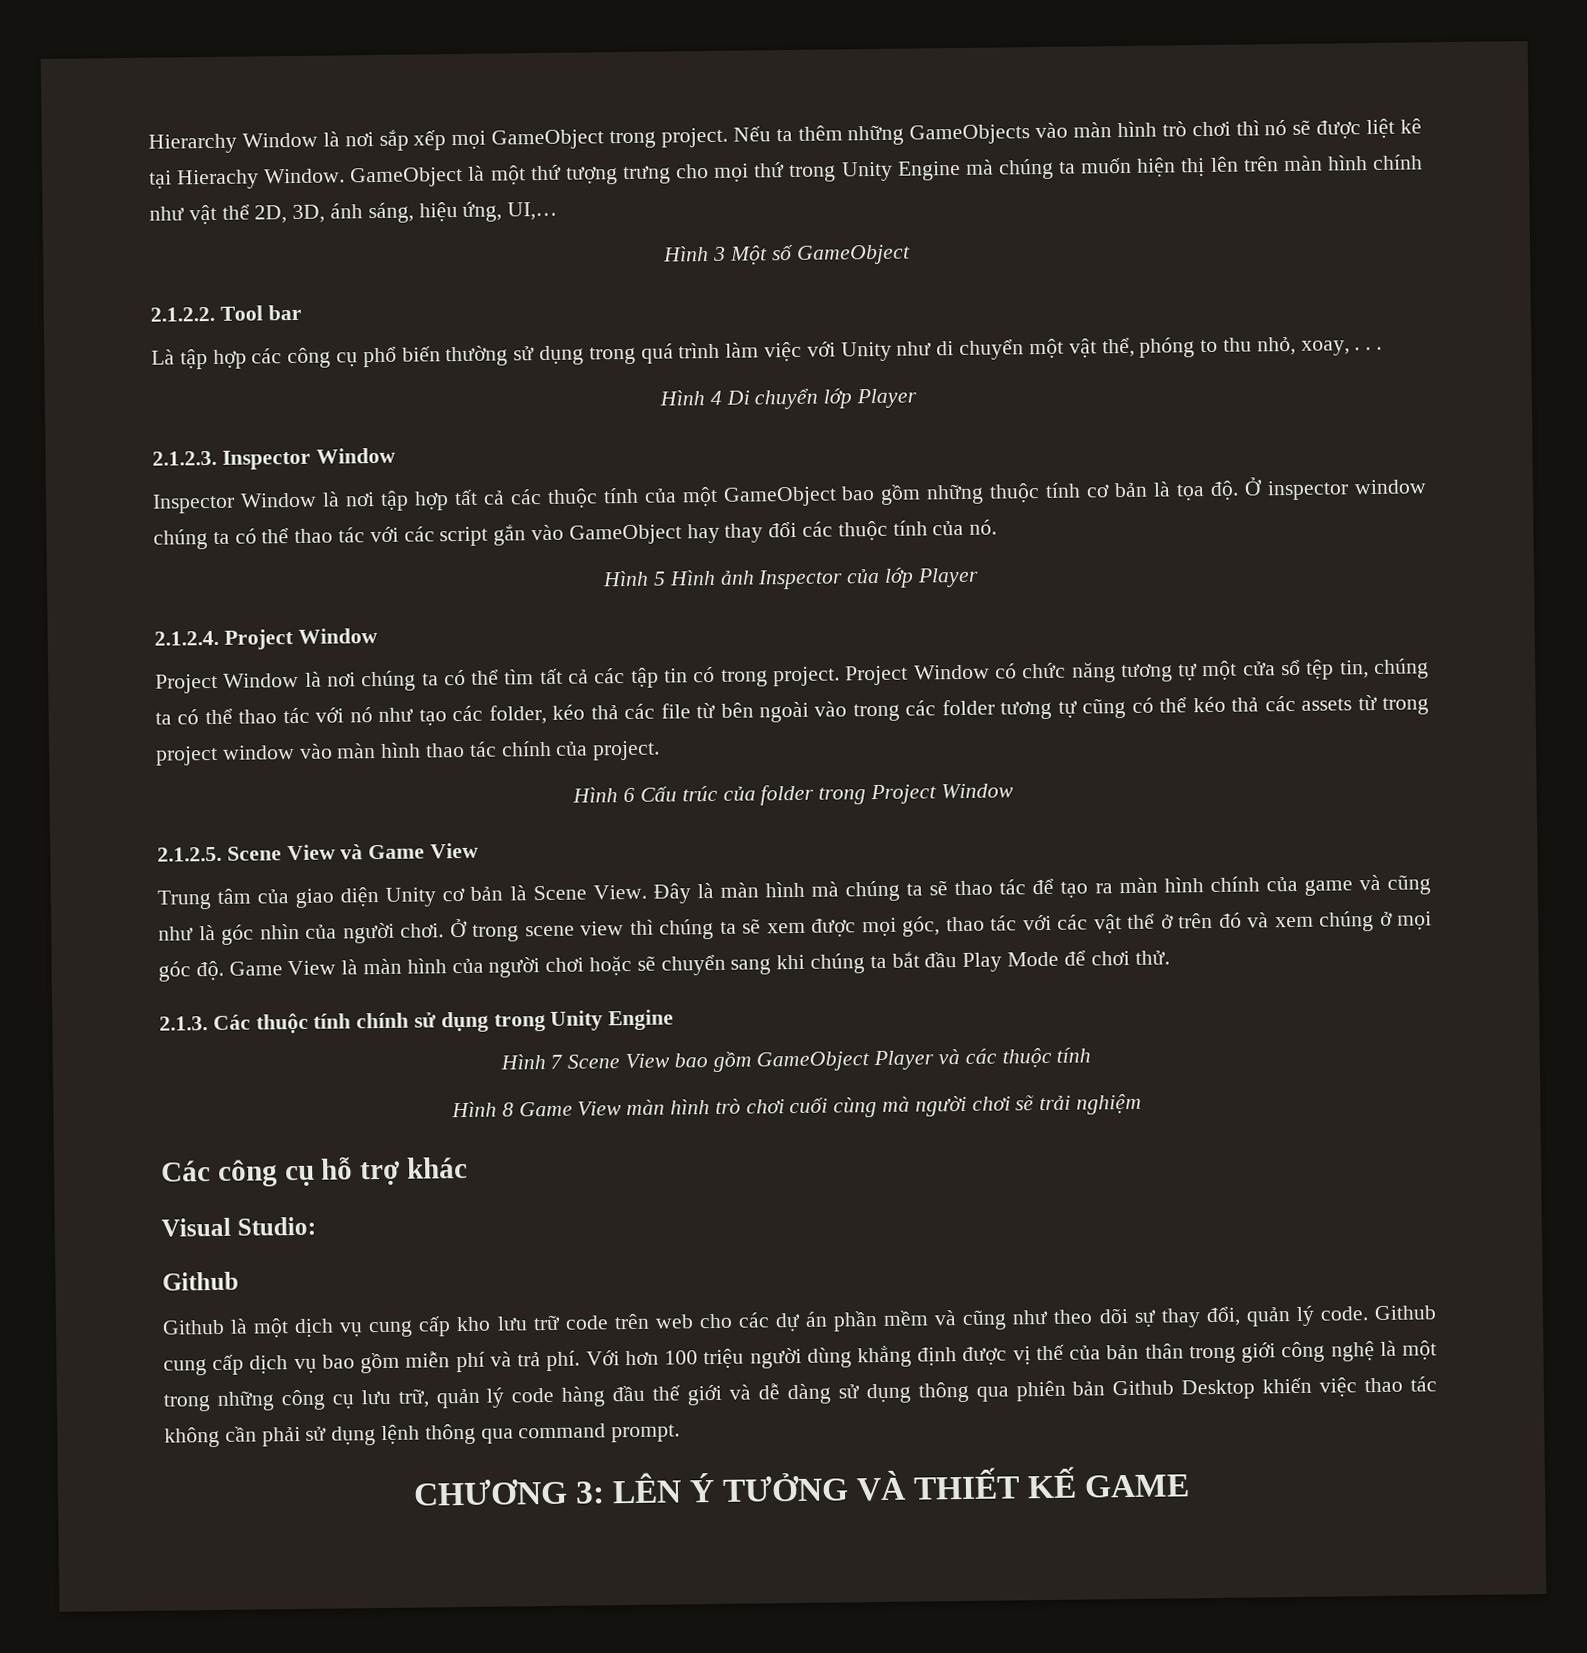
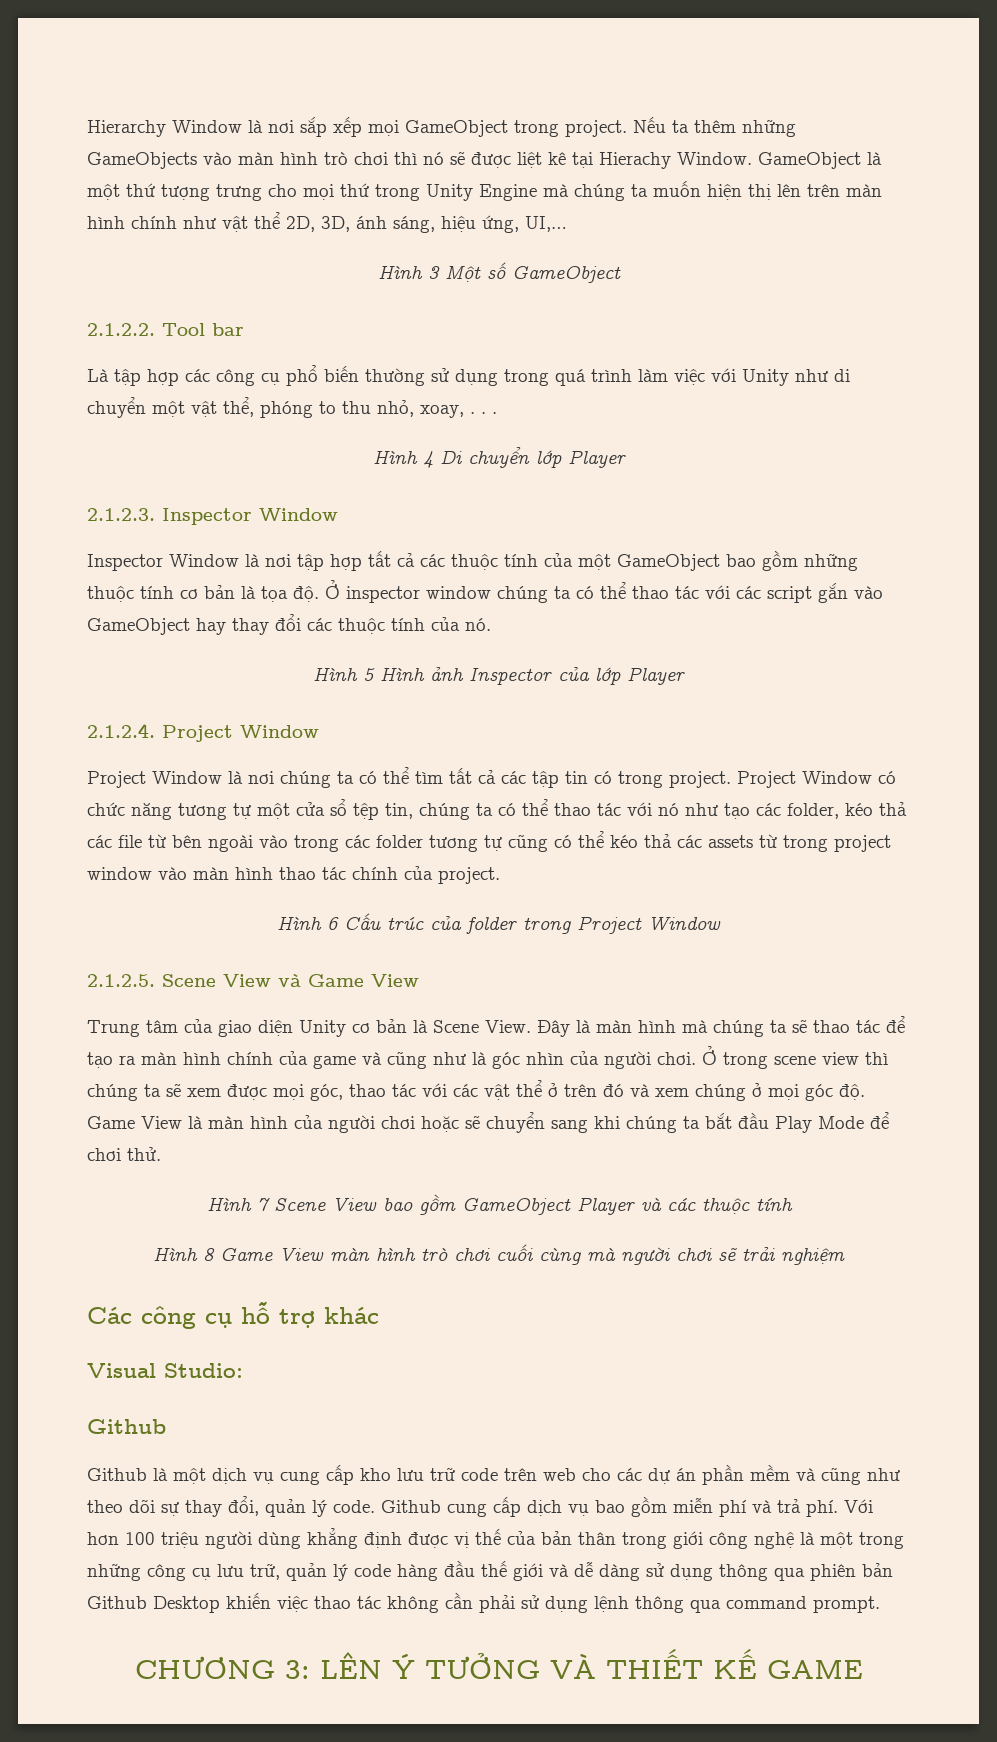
- 2.1.3. Các thuộc tính chính sử dụng trong Unity Engine

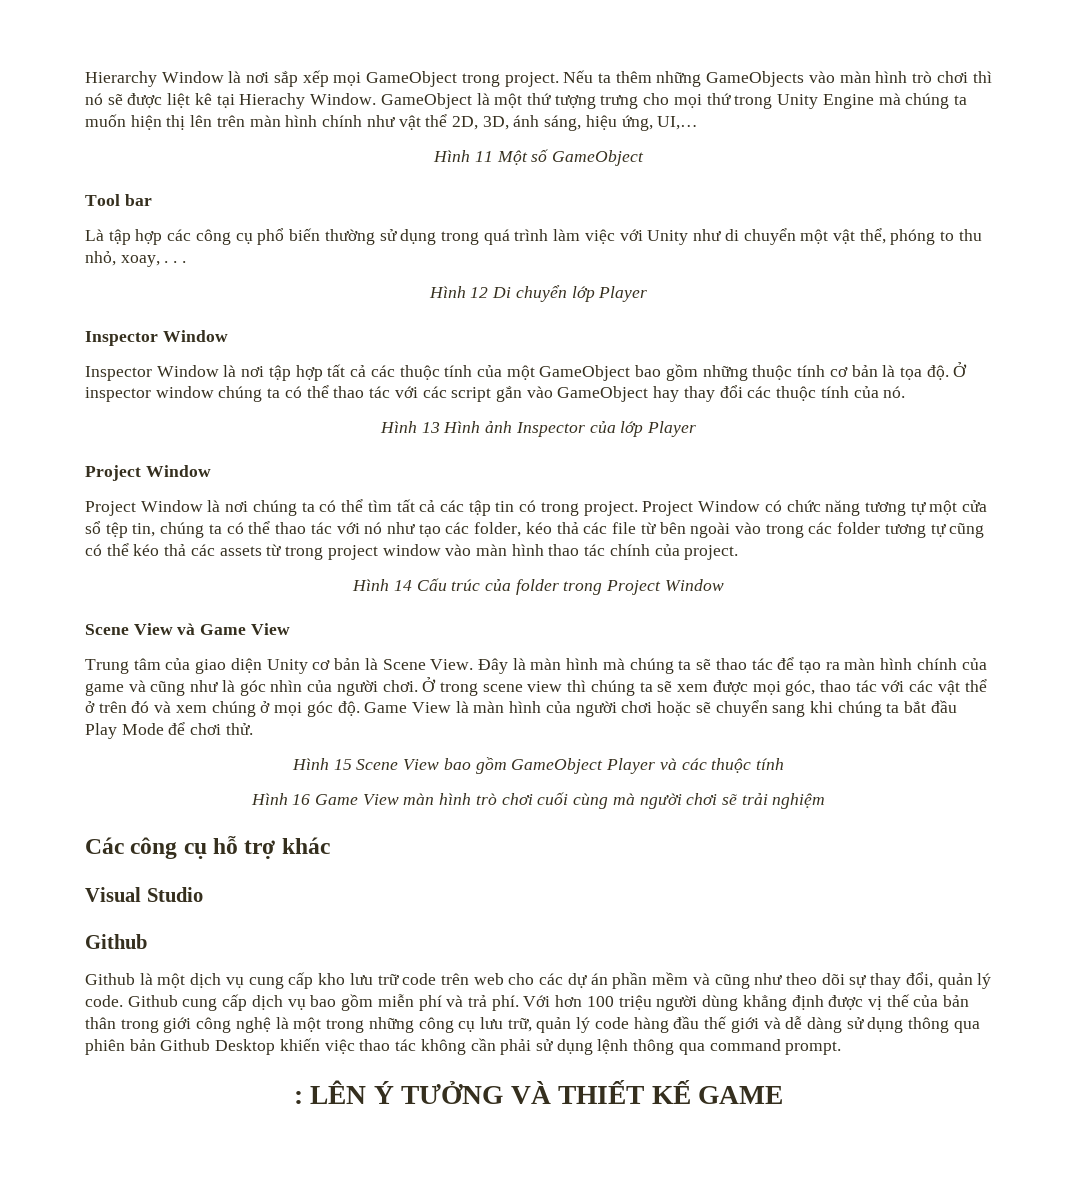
- Hình 3 Một số GameObject
+ Hình 11 Một số GameObject
- 2.1.2.2. Tool bar
+ Tool bar
- Hình 4 Di chuyển lớp Player
- 2.1.2.3. Inspector Window
+ Hình 12 Di chuyển lớp Player
+ Inspector Window
- Hình 5 Hình ảnh Inspector của lớp Player
- 2.1.2.4. Project Window
+ Hình 13 Hình ảnh Inspector của lớp Player
+ Project Window
- Hình 6 Cấu trúc của folder trong Project Window
+ Hình 14 Cấu trúc của folder trong Project Window
- 2.1.2.5. Scene View và Game View
+ Scene View và Game View
- Hình 7 Scene View bao gồm GameObject Player và các thuộc tính
+ Hình 15 Scene View bao gồm GameObject Player và các thuộc tính
- Hình 8 Game View màn hình trò chơi cuối cùng mà người chơi sẽ trải nghiệm
+ Hình 16 Game View màn hình trò chơi cuối cùng mà người chơi sẽ trải nghiệm
- Visual Studio:
+ Visual Studio
- CHƯƠNG 3: LÊN Ý TƯỞNG VÀ THIẾT KẾ GAME
+ : LÊN Ý TƯỞNG VÀ THIẾT KẾ GAME

